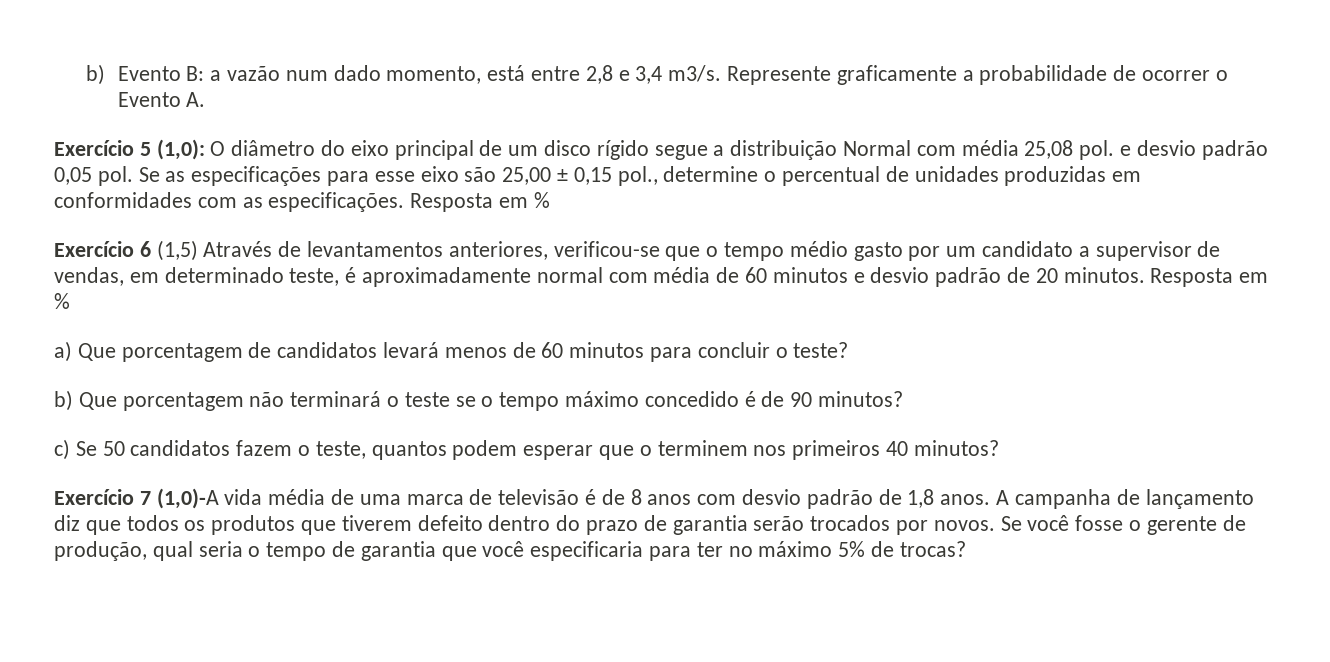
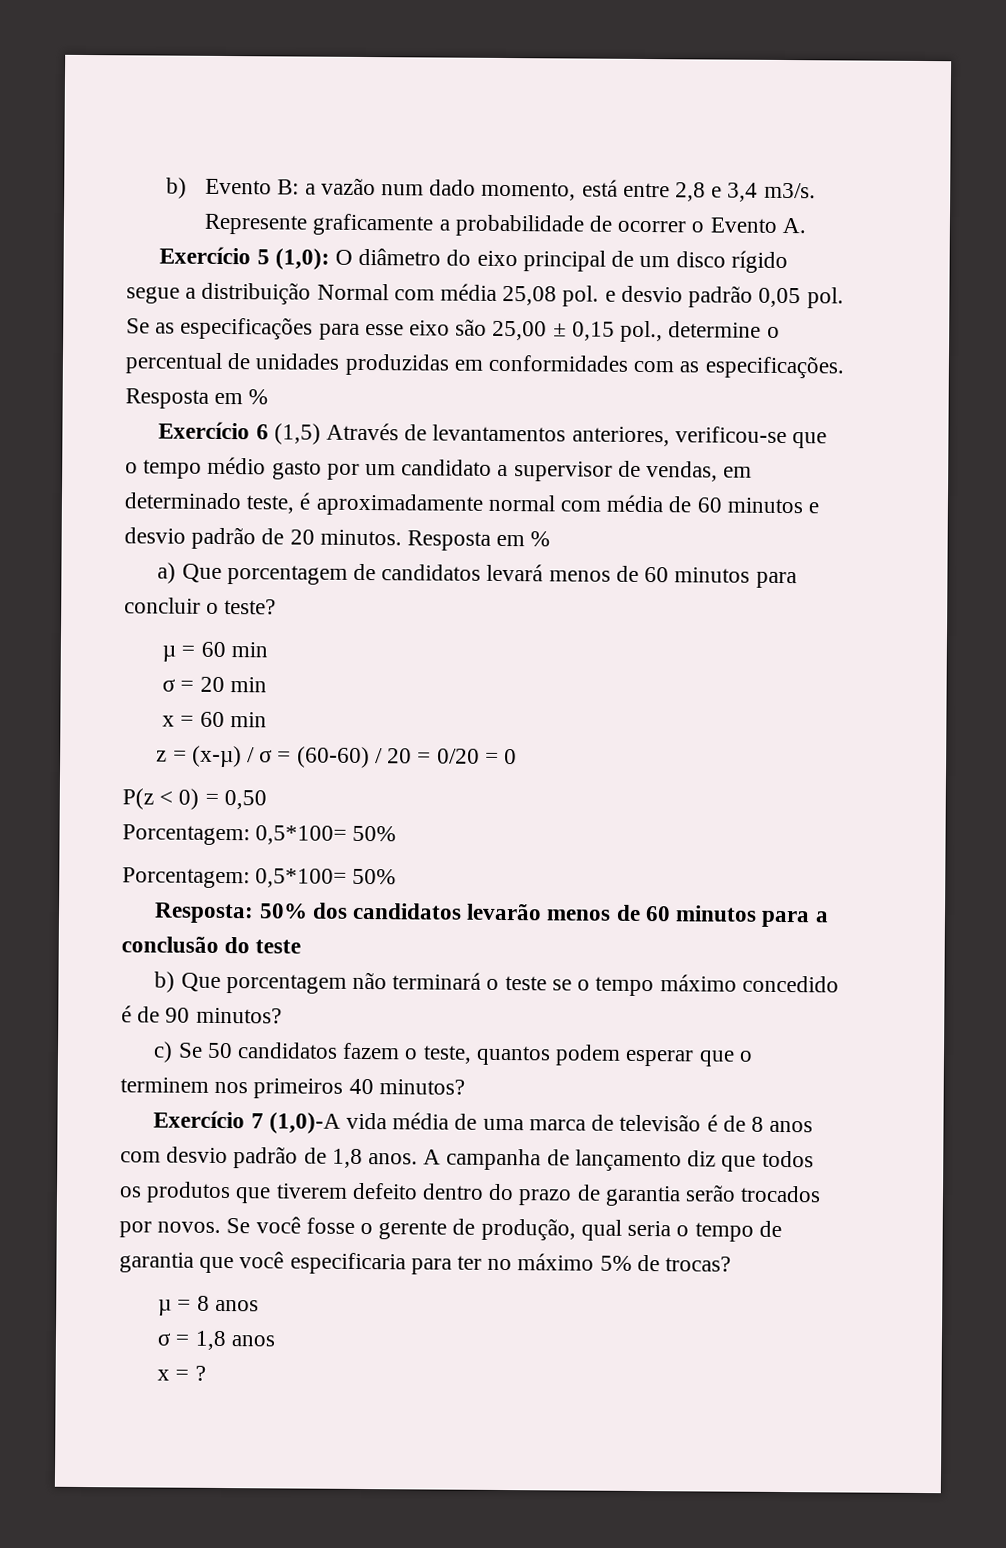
+ µ = 60 min
+ σ = 20 min
+ x = 60 min
+ z = (x-µ) / σ = (60-60) / 20 = 0/20 = 0
+ P(z < 0) = 0,50
+ Porcentagem: 0,5*100= 50%
+ Porcentagem: 0,5*100= 50%
+ Resposta: 50% dos candidatos levarão menos de 60 minutos para a conclusão do teste
+ µ = 8 anos
+ σ = 1,8 anos
+ x = ?

